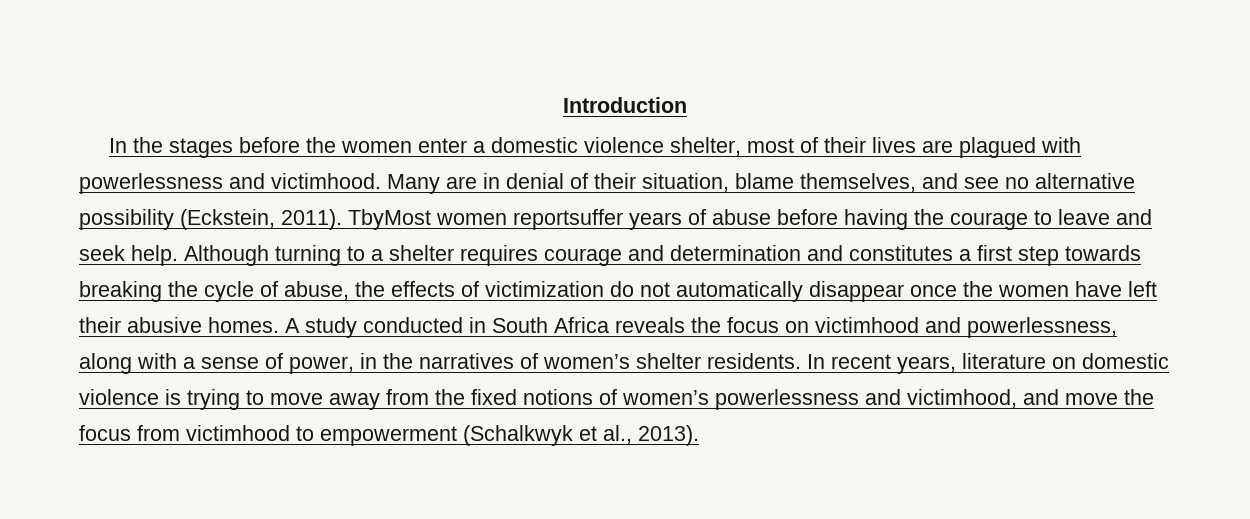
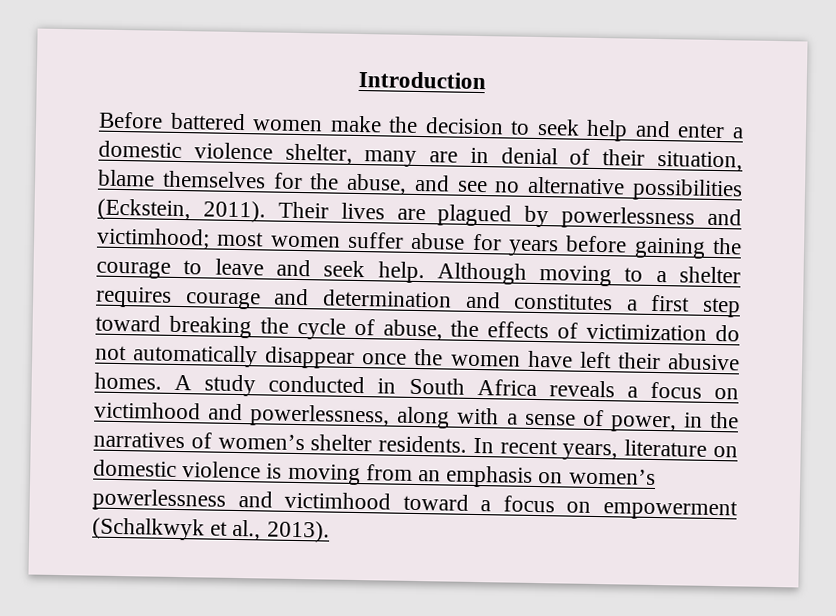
- In the stages before the women enter a domestic violence shelter, most of their lives are plagued with powerlessness and victimhood. Many are in denial of their situation, blame themselves, and see no alternative possibility (Eckstein, 2011).
+ Before battered women make the decision to seek help and enter a domestic violence shelter, many are in denial of their situation, blame themselves for the abuse, and see no alternative possibilities (Eckstein, 2011).
- TbyMost women reportsuffer years of abuse before having the courage to leave and seek help.
+ Their lives are plagued by powerlessness and victimhood; most women suffer abuse for years before gaining the courage to leave and seek help.
- Although turning to a shelter requires courage and determination and constitutes a first step towards breaking the cycle of abuse, the effects of victimization do not automatically disappear once the women have left their abusive homes.
+ Although moving to a shelter requires courage and determination and constitutes a first step toward breaking the cycle of abuse, the effects of victimization do not automatically disappear once the women have left their abusive homes.
- A study conducted in South Africa reveals the focus on victimhood and powerlessness, along with a sense of power, in the narratives of women’s shelter residents.
+ A study conducted in South Africa reveals a focus on victimhood and powerlessness, along with a sense of power, in the narratives of women’s shelter residents.
- In recent years, literature on domestic violence is trying to move away from the fixed notions of women’s powerlessness and victimhood, and move the focus from victimhood to empowerment (Schalkwyk et al., 2013).
+ In recent years, literature on domestic violence is moving from an emphasis on women’s powerlessness and victimhood toward a focus on empowerment (Schalkwyk et al., 2013).

